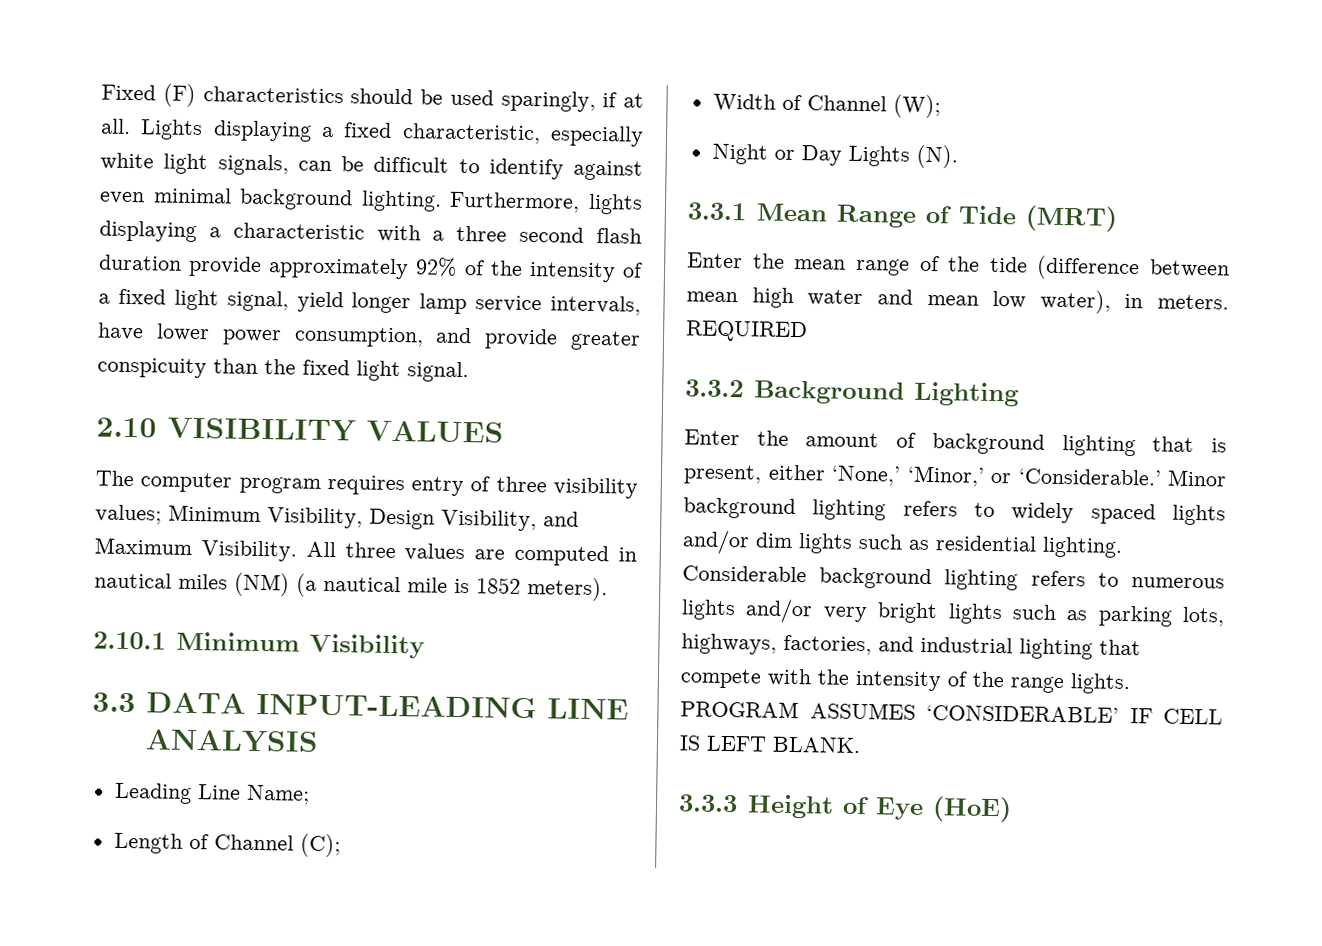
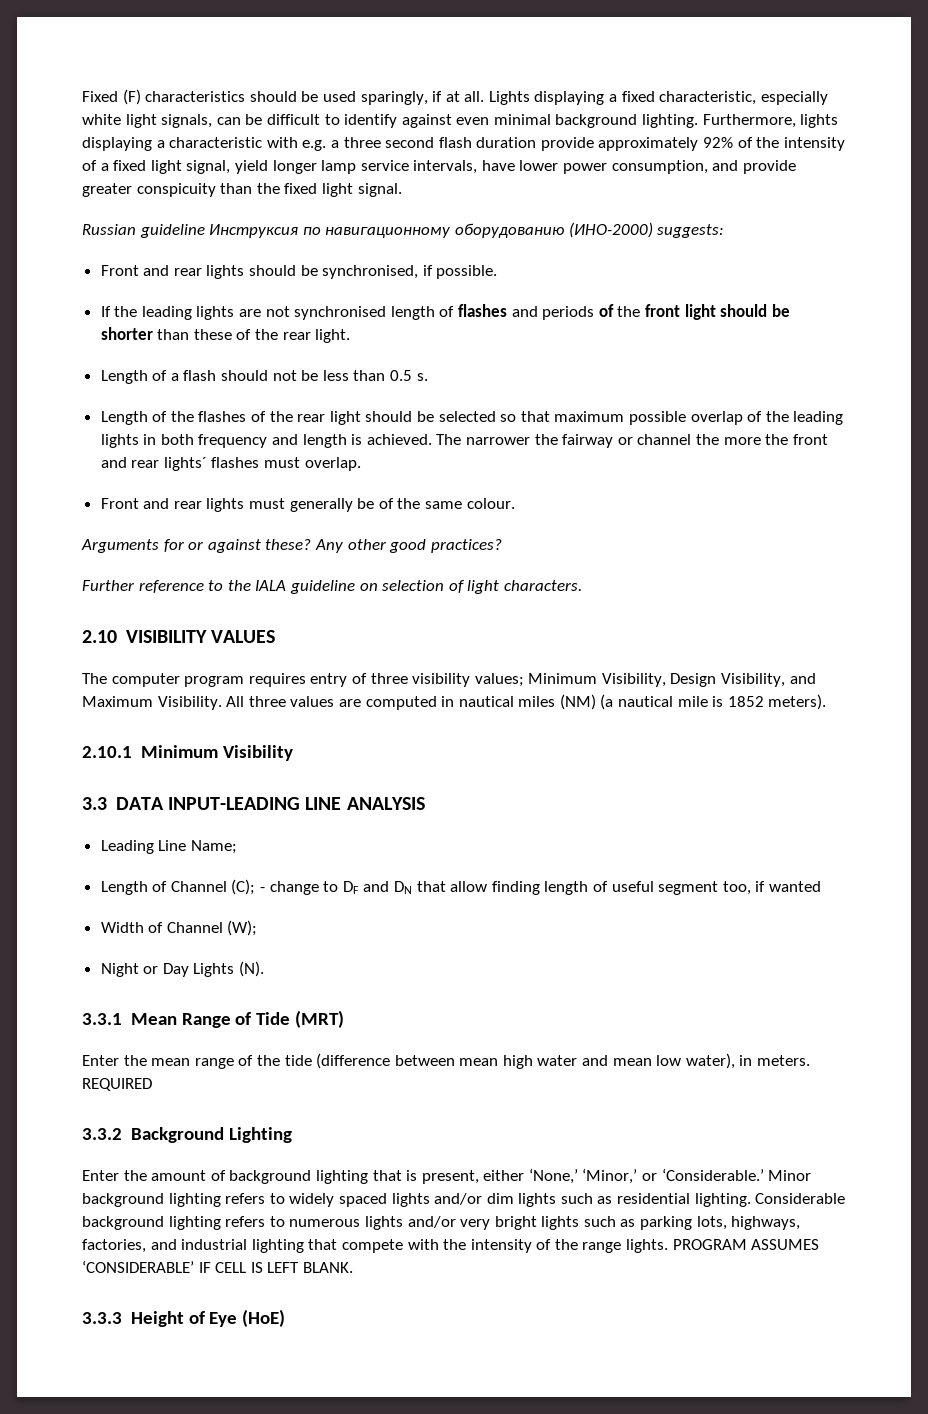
- Furthermore, lights displaying a characteristic with a three second flash duration provide approximately 92% of the intensity of a fixed light signal, yield longer lamp service intervals, have lower power consumption, and provide greater conspicuity than the fixed light signal.
+ Furthermore, lights displaying a characteristic with e.g. a three second flash duration provide approximately 92% of the intensity of a fixed light signal, yield longer lamp service intervals, have lower power consumption, and provide greater conspicuity than the fixed light signal.
+ Russian guideline Инструксия по навигационному оборудованию (ИНО-2000) suggests:
+ Front and rear lights should be synchronised, if possible.
+ If the leading lights are not synchronised length of flashes and periods of the front light should be shorter than these of the rear light.
+ Length of a flash should not be less than 0.5 s.
+ Length of the flashes of the rear light should be selected so that maximum possible overlap of the leading lights in both frequency and length is achieved. The narrower the fairway or channel the more the front and rear lights´ flashes must overlap.
+ Front and rear lights must generally be of the same colour.
+ Arguments for or against these? Any other good practices?
+ Further reference to the IALA guideline on selection of light characters.
- Length of Channel (C);
+ Length of Channel (C); - change to DF and DN that allow finding length of useful segment too, if wanted

